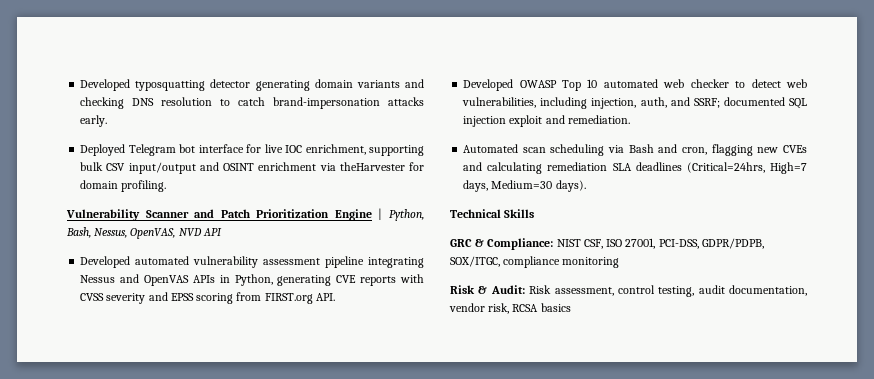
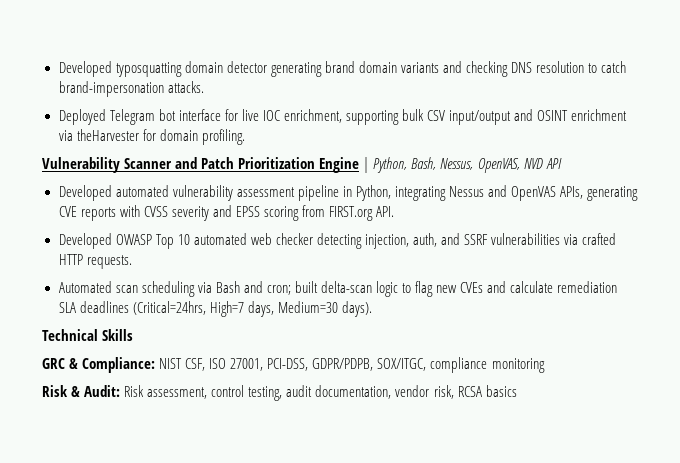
- Developed typosquatting detector generating domain variants and checking DNS resolution to catch brand-impersonation attacks early.
+ Developed typosquatting domain detector generating brand domain variants and checking DNS resolution to catch brand-impersonation attacks.
- Developed automated vulnerability assessment pipeline integrating Nessus and OpenVAS APIs in Python, generating CVE reports with CVSS severity and EPSS scoring from FIRST.org API.
+ Developed automated vulnerability assessment pipeline in Python, integrating Nessus and OpenVAS APIs, generating CVE reports with CVSS severity and EPSS scoring from FIRST.org API.
- Developed OWASP Top 10 automated web checker to detect web vulnerabilities, including injection, auth, and SSRF; documented SQL injection exploit and remediation.
+ Developed OWASP Top 10 automated web checker detecting injection, auth, and SSRF vulnerabilities via crafted HTTP requests.
- Automated scan scheduling via Bash and cron, flagging new CVEs and calculating remediation SLA deadlines (Critical=24hrs, High=7 days, Medium=30 days).
+ Automated scan scheduling via Bash and cron; built delta-scan logic to flag new CVEs and calculate remediation SLA deadlines (Critical=24hrs, High=7 days, Medium=30 days).

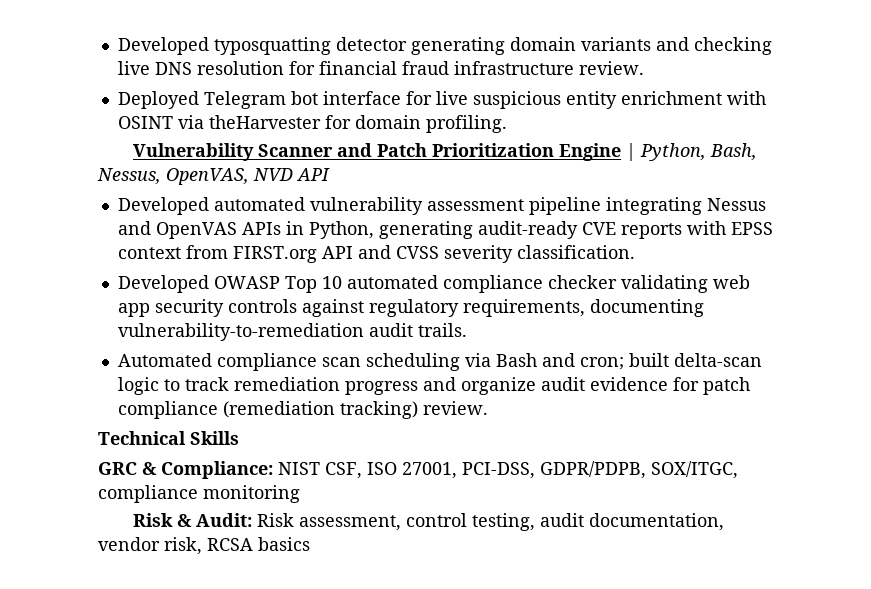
- Developed typosquatting domain detector generating brand domain variants and checking DNS resolution to catch brand-impersonation attacks.
+ Developed typosquatting detector generating domain variants and checking live DNS resolution for financial fraud infrastructure review.
- Deployed Telegram bot interface for live IOC enrichment, supporting bulk CSV input/output and OSINT enrichment via theHarvester for domain profiling.
+ Deployed Telegram bot interface for live suspicious entity enrichment with OSINT via theHarvester for domain profiling.
- Developed automated vulnerability assessment pipeline in Python, integrating Nessus and OpenVAS APIs, generating CVE reports with CVSS severity and EPSS scoring from FIRST.org API.
+ Developed automated vulnerability assessment pipeline integrating Nessus and OpenVAS APIs in Python, generating audit-ready CVE reports with EPSS context from FIRST.org API and CVSS severity classification.
- Developed OWASP Top 10 automated web checker detecting injection, auth, and SSRF vulnerabilities via crafted HTTP requests.
+ Developed OWASP Top 10 automated compliance checker validating web app security controls against regulatory requirements, documenting vulnerability-to-remediation audit trails.
- Automated scan scheduling via Bash and cron; built delta-scan logic to flag new CVEs and calculate remediation SLA deadlines (Critical=24hrs, High=7 days, Medium=30 days).
+ Automated compliance scan scheduling via Bash and cron; built delta-scan logic to track remediation progress and organize audit evidence for patch compliance (remediation tracking) review.

